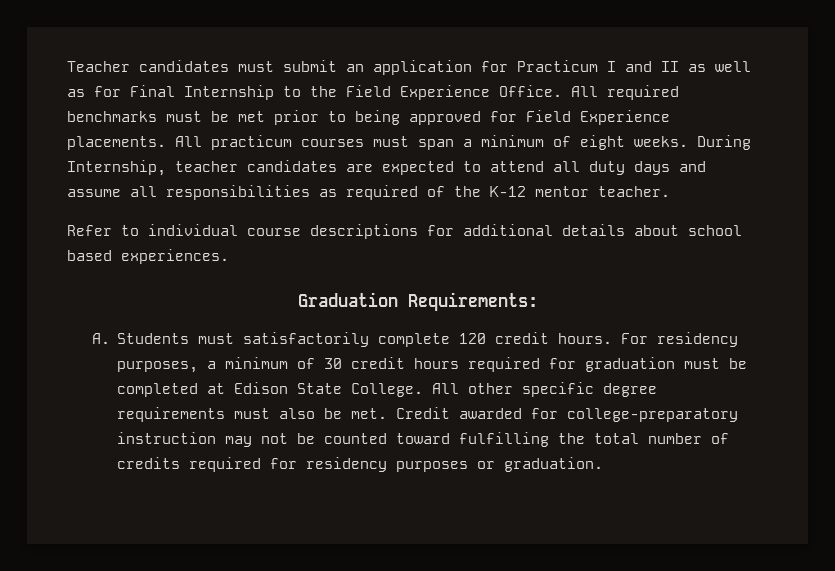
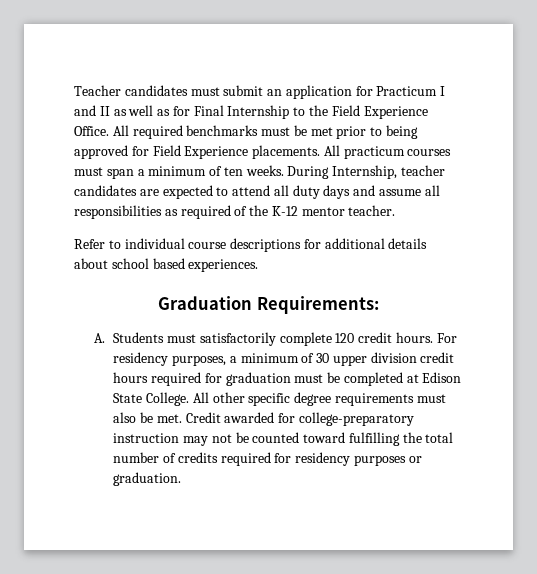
- All practicum courses must span a minimum of eight weeks.
+ All practicum courses must span a minimum of ten weeks.
- For residency purposes, a minimum of 30 credit hours required for graduation must be completed at Edison State College.
+ For residency purposes, a minimum of 30 upper division credit hours required for graduation must be completed at Edison State College.

